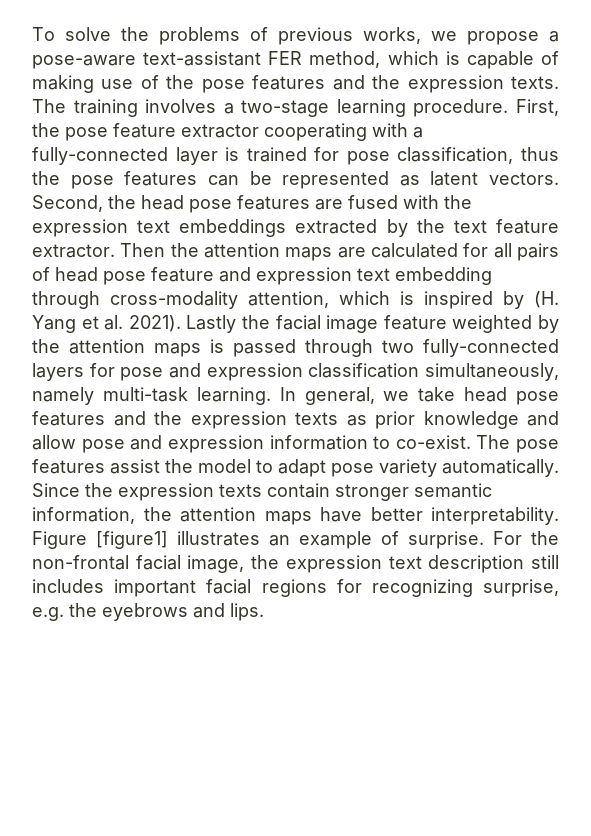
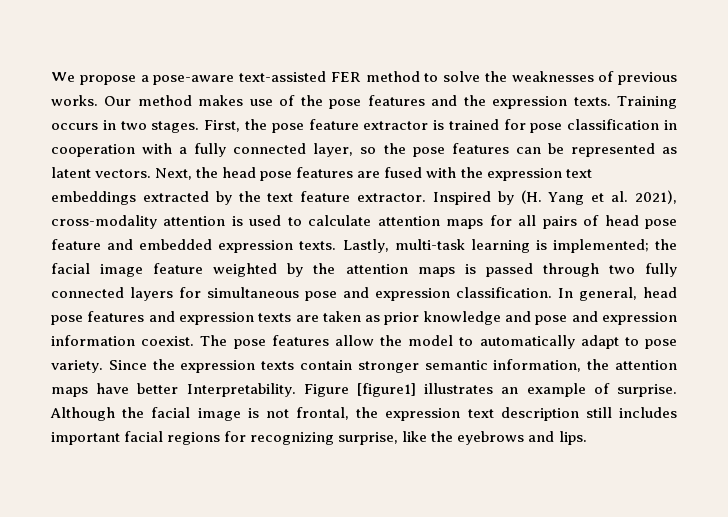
- To solve the problems of previous works, we propose a pose-aware text-assistant FER method, which is capable of making use of the pose features and the expression texts.
+ We propose a pose-aware text-assisted FER method to solve the weaknesses of previous works. Our method makes use of the pose features and the expression texts.
- The training involves a two-stage learning procedure.
+ Training occurs in two stages.
- First, the pose feature extractor cooperating with a fully-connected layer is trained for pose classification, thus the pose features can be represented as latent vectors.
+ First, the pose feature extractor is trained for pose classification in cooperation with a fully connected layer, so the pose features can be represented as latent vectors.
- Second, the head pose features are fused with the expression text embeddings extracted by the text feature extractor.
+ Next, the head pose features are fused with the expression text embeddings extracted by the text feature extractor.
- Then the attention maps are calculated for all pairs of head pose feature and expression text embedding through cross-modality attention, which is inspired by (H. Yang et al. 2021). Lastly the facial image feature weighted by the attention maps is passed through two fully-connected layers for pose and expression classification simultaneously, namely multi-task learning. In general, we take head pose features and the expression texts as prior knowledge and allow pose and expression information to co-exist.
+ Inspired by (H. Yang et al. 2021), cross-modality attention is used to calculate attention maps for all pairs of head pose feature and embedded expression texts. Lastly, multi-task learning is implemented; the facial image feature weighted by the attention maps is passed through two fully connected layers for simultaneous pose and expression classification. In general, head pose features and expression texts are taken as prior knowledge and pose and expression information coexist.
- The pose features assist the model to adapt pose variety automatically.
+ The pose features allow the model to automatically adapt to pose variety.
- Since the expression texts contain stronger semantic information, the attention maps have better interpretability.
+ Since the expression texts contain stronger semantic information, the attention maps have better Interpretability.
- For the non-frontal facial image, the expression text description still includes important facial regions for recognizing surprise, e.g. the eyebrows and lips.
+ Although the facial image is not frontal, the expression text description still includes important facial regions for recognizing surprise, like the eyebrows and lips.

